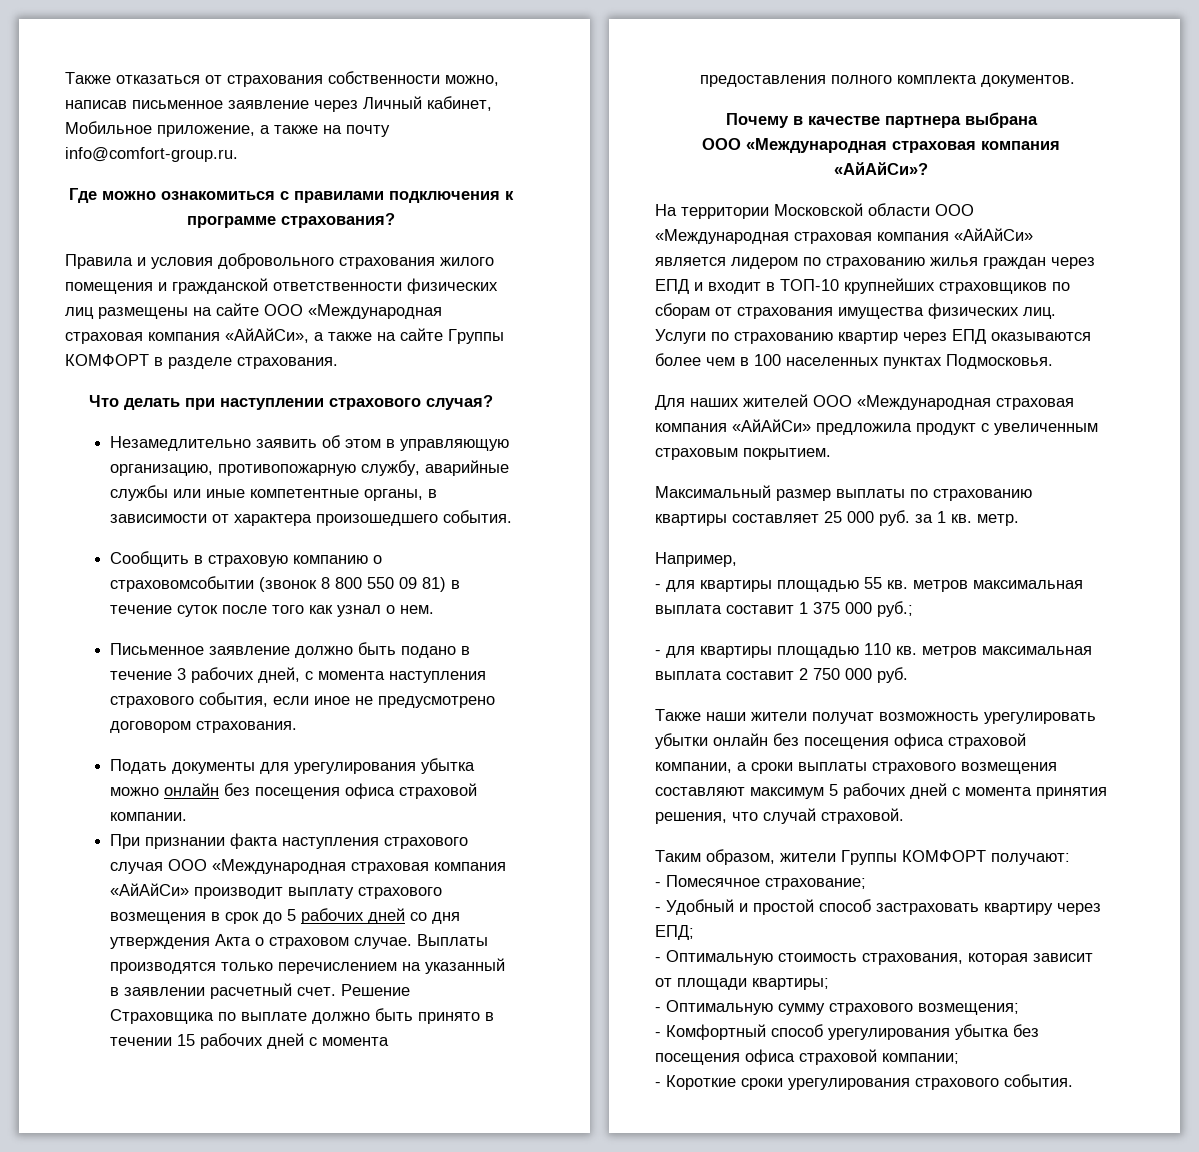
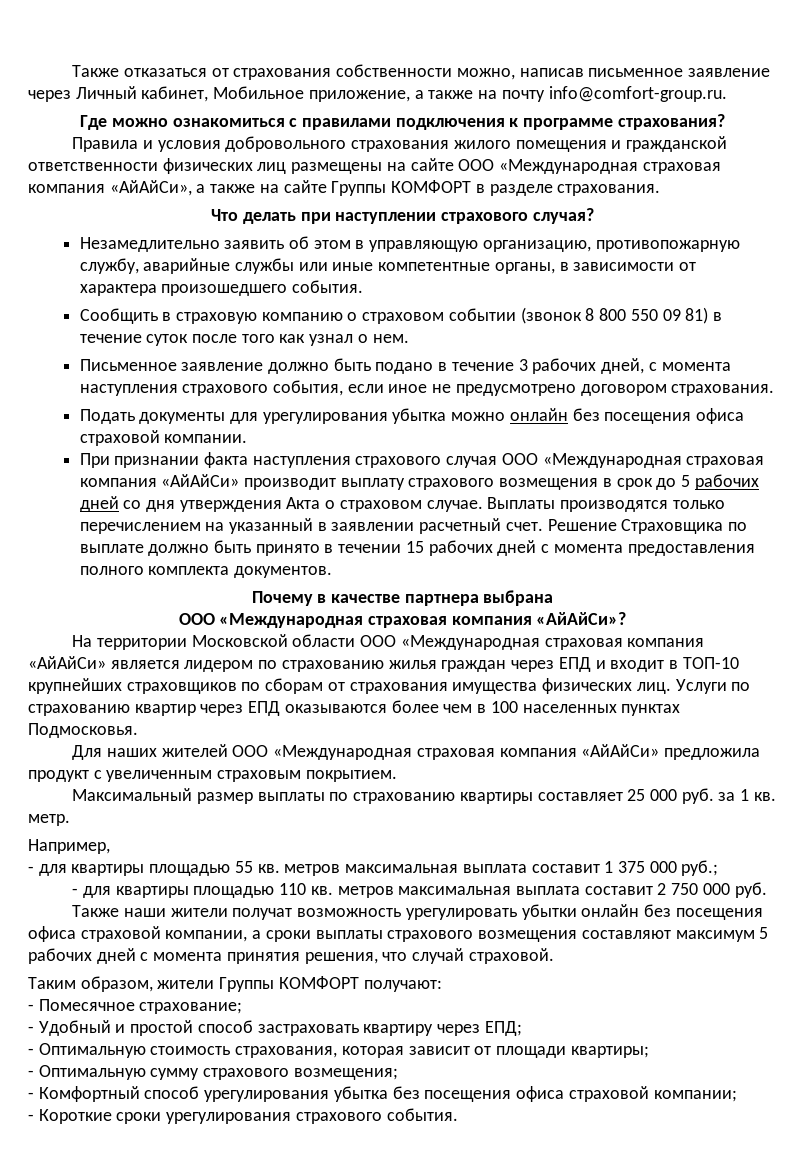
- Сообщить в страховую компанию о страховомсобытии (звонок 8 800 550 09 81) в течение суток после того как узнал о нем.
+ Сообщить в страховую компанию о страховом событии (звонок 8 800 550 09 81) в течение суток после того как узнал о нем.

